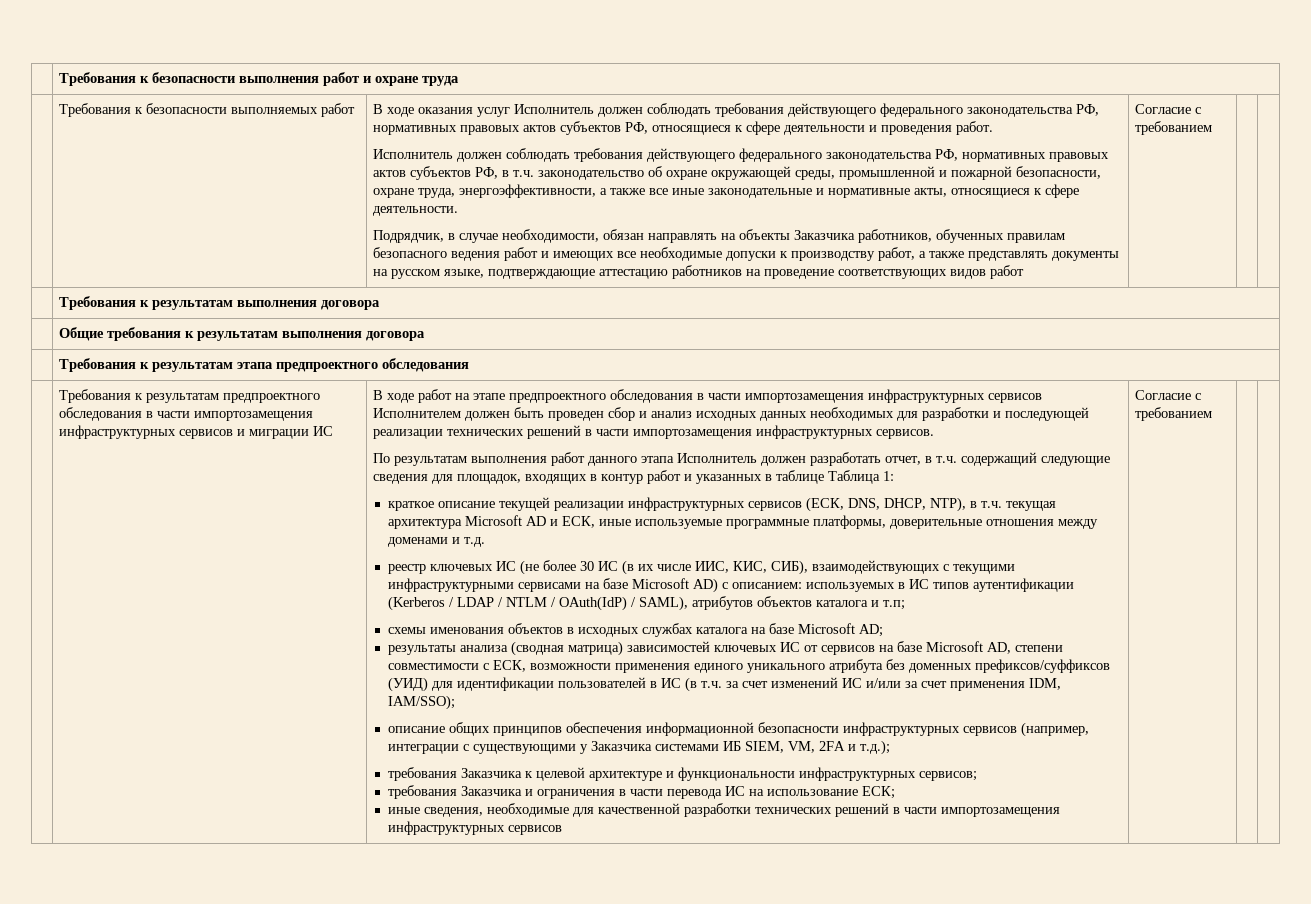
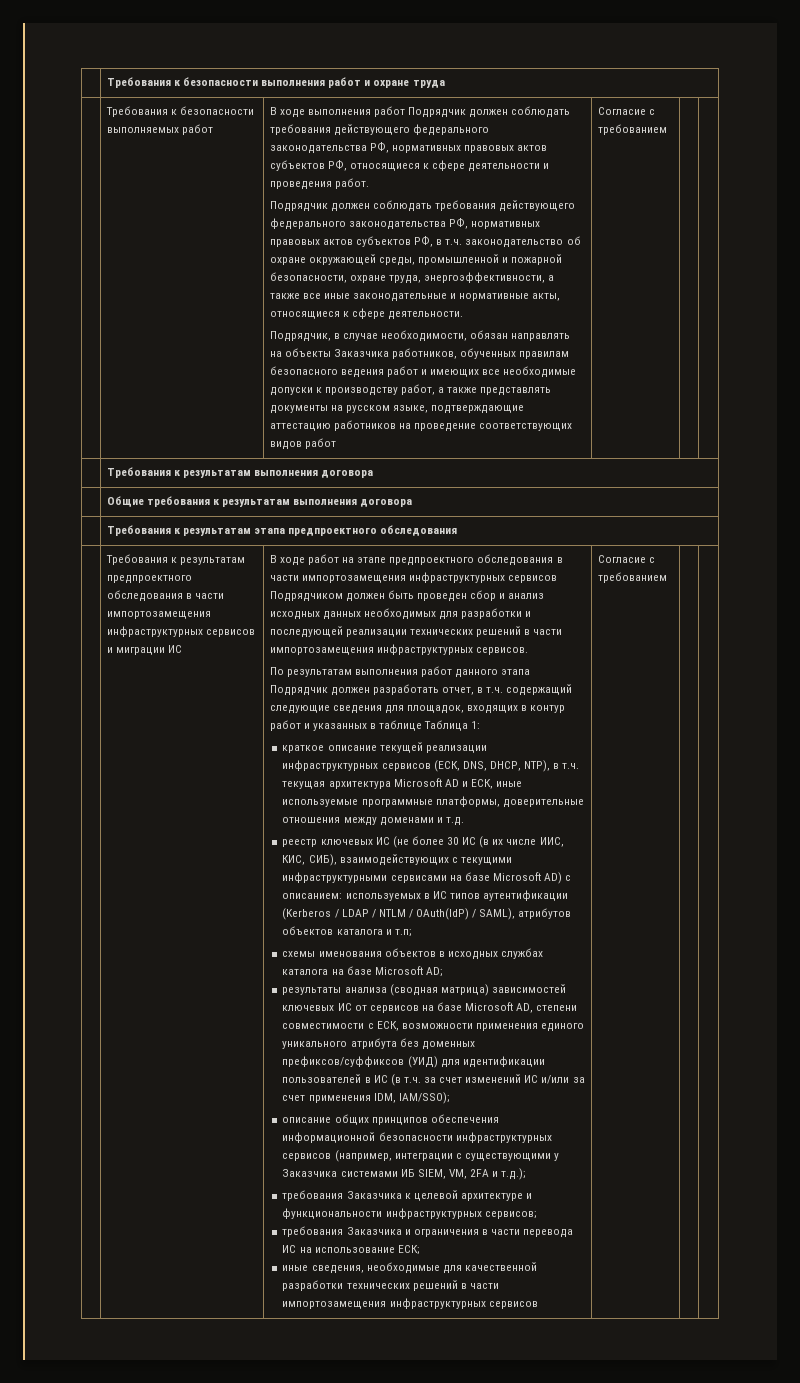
- В ходе оказания услуг Исполнитель должен соблюдать требования действующего федерального законодательства РФ, нормативных правовых актов субъектов РФ, относящиеся к сфере деятельности и проведения работ.
+ В ходе выполнения работ Подрядчик должен соблюдать требования действующего федерального законодательства РФ, нормативных правовых актов субъектов РФ, относящиеся к сфере деятельности и проведения работ.
- Исполнитель должен соблюдать требования действующего федерального законодательства РФ, нормативных правовых актов субъектов РФ, в т.ч. законодательство об охране окружающей среды, промышленной и пожарной безопасности, охране труда, энергоэффективности, а также все иные законодательные и нормативные акты, относящиеся к сфере деятельности.
+ Подрядчик должен соблюдать требования действующего федерального законодательства РФ, нормативных правовых актов субъектов РФ, в т.ч. законодательство об охране окружающей среды, промышленной и пожарной безопасности, охране труда, энергоэффективности, а также все иные законодательные и нормативные акты, относящиеся к сфере деятельности.
- В ходе работ на этапе предпроектного обследования в части импортозамещения инфраструктурных сервисов Исполнителем должен быть проведен сбор и анализ исходных данных необходимых для разработки и последующей реализации технических решений в части импортозамещения инфраструктурных сервисов.
+ В ходе работ на этапе предпроектного обследования в части импортозамещения инфраструктурных сервисов Подрядчиком должен быть проведен сбор и анализ исходных данных необходимых для разработки и последующей реализации технических решений в части импортозамещения инфраструктурных сервисов.
- По результатам выполнения работ данного этапа Исполнитель должен разработать отчет, в т.ч. содержащий следующие сведения для площадок, входящих в контур работ и указанных в таблице Таблица 1:
+ По результатам выполнения работ данного этапа Подрядчик должен разработать отчет, в т.ч. содержащий следующие сведения для площадок, входящих в контур работ и указанных в таблице Таблица 1:

